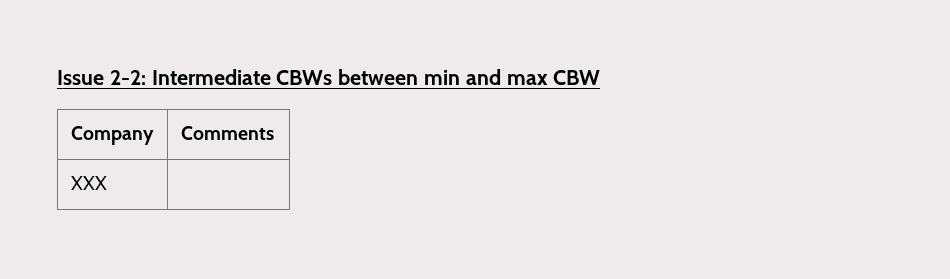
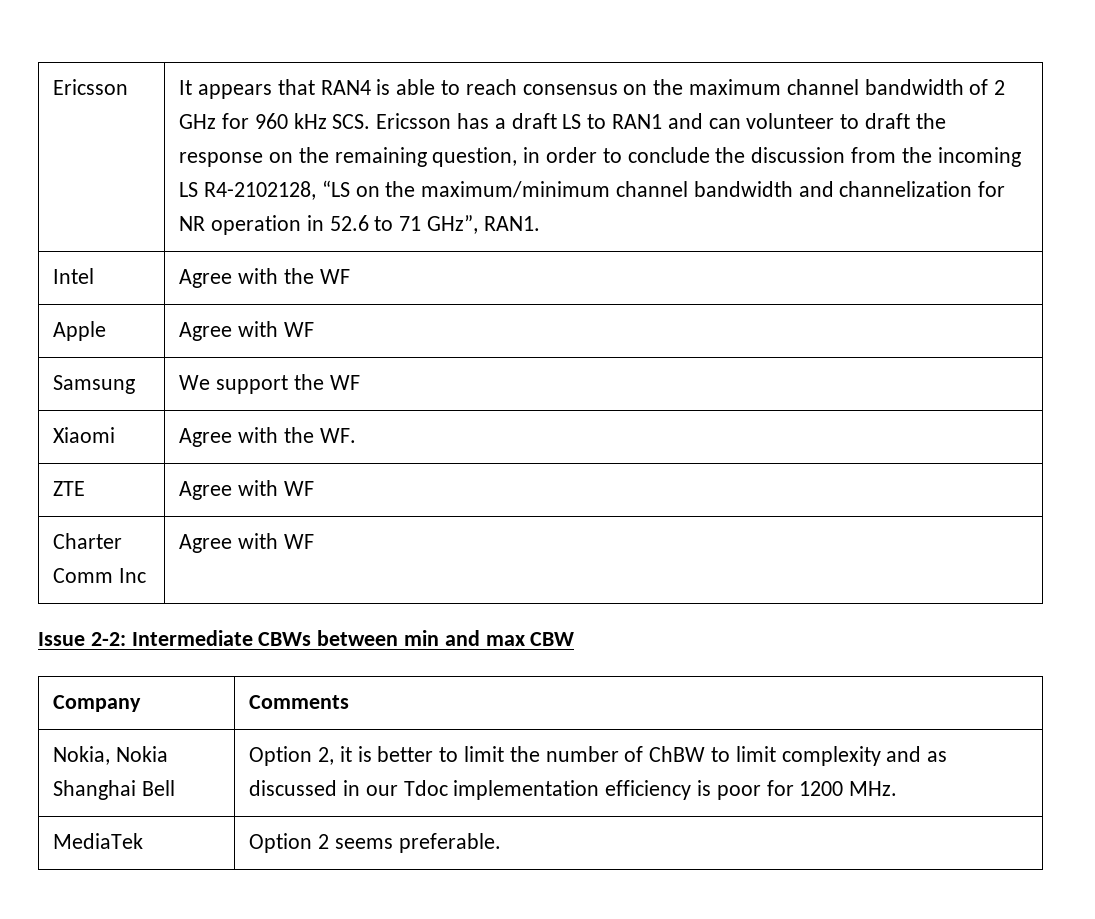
+ Ericsson | It appears that RAN4 is able to reach consensus on the maximum channel bandwidth of 2 GHz for 960 kHz SCS. Ericsson has a draft LS to RAN1 and can volunteer to draft the response on the remaining question, in order to conclude the discussion from the incoming LS R4-2102128, “LS on the maximum/minimum channel bandwidth and channelization for NR operation in 52.6 to 71 GHz”, RAN1.
+ Intel | Agree with the WF
+ Apple | Agree with WF
+ Samsung | We support the WF
+ Xiaomi | Agree with the WF.
+ ZTE | Agree with WF
+ Charter Comm Inc | Agree with WF
- XXX |
+ Nokia, Nokia Shanghai Bell | Option 2, it is better to limit the number of ChBW to limit complexity and as discussed in our Tdoc implementation efficiency is poor for 1200 MHz.
+ MediaTek | Option 2 seems preferable.

